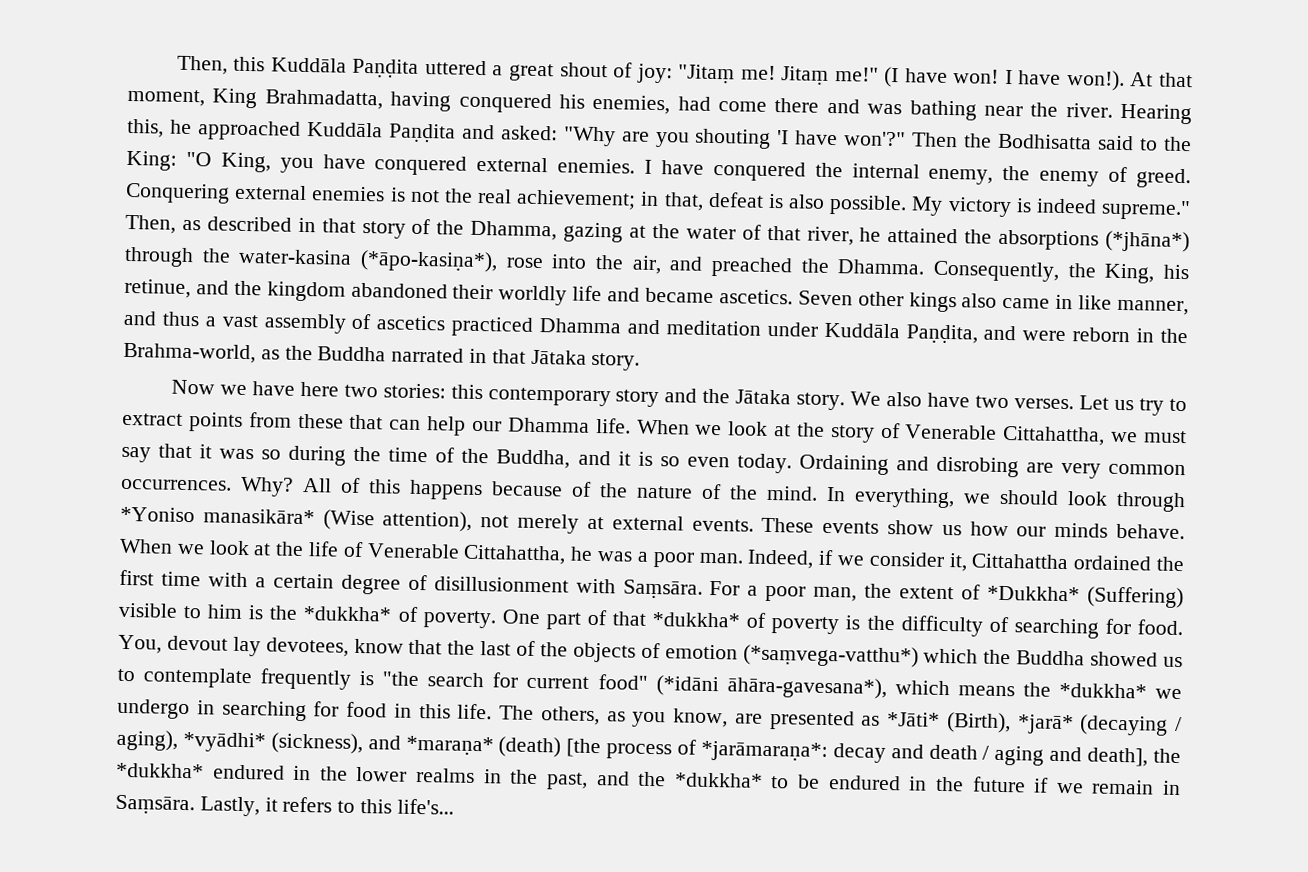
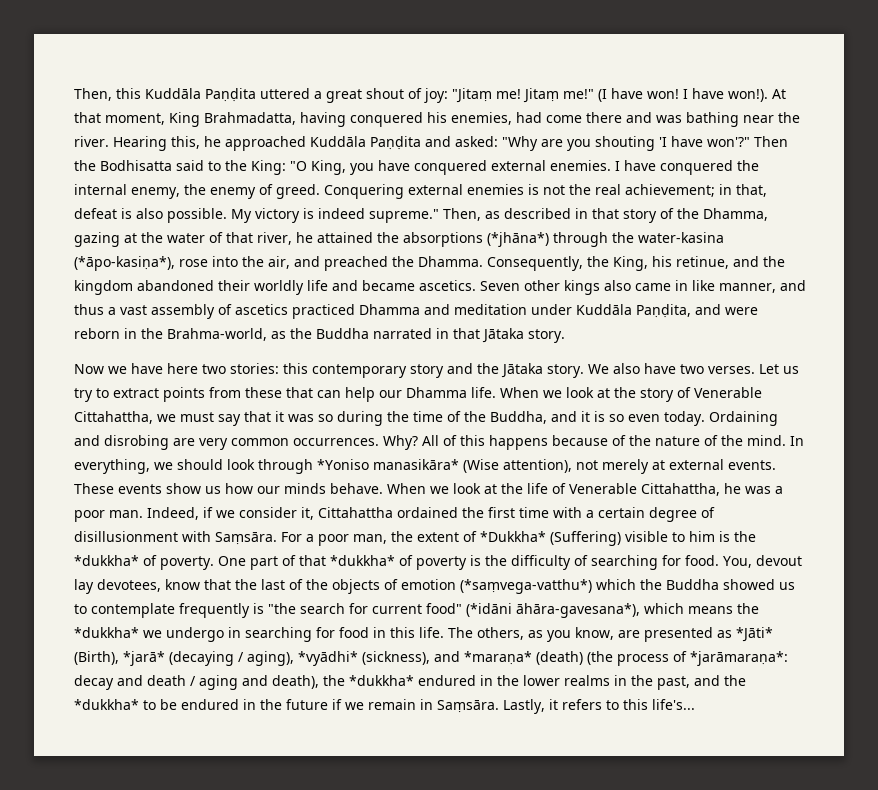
- The others, as you know, are presented as *Jāti* (Birth), *jarā* (decaying / aging), *vyādhi* (sickness), and *maraṇa* (death) [the process of *jarāmaraṇa*: decay and death / aging and death], the *dukkha* endured in the lower realms in the past, and the *dukkha* to be endured in the future if we remain in Saṃsāra.
+ The others, as you know, are presented as *Jāti* (Birth), *jarā* (decaying / aging), *vyādhi* (sickness), and *maraṇa* (death) (the process of *jarāmaraṇa*: decay and death / aging and death), the *dukkha* endured in the lower realms in the past, and the *dukkha* to be endured in the future if we remain in Saṃsāra.

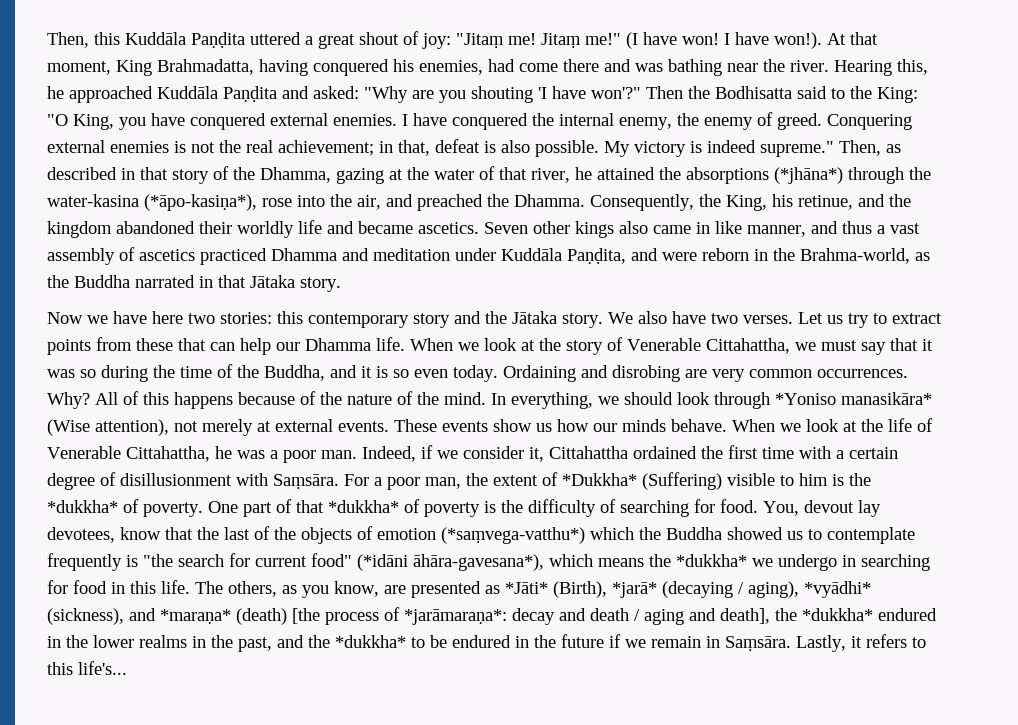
- The others, as you know, are presented as *Jāti* (Birth), *jarā* (decaying / aging), *vyādhi* (sickness), and *maraṇa* (death) (the process of *jarāmaraṇa*: decay and death / aging and death), the *dukkha* endured in the lower realms in the past, and the *dukkha* to be endured in the future if we remain in Saṃsāra.
+ The others, as you know, are presented as *Jāti* (Birth), *jarā* (decaying / aging), *vyādhi* (sickness), and *maraṇa* (death) [the process of *jarāmaraṇa*: decay and death / aging and death], the *dukkha* endured in the lower realms in the past, and the *dukkha* to be endured in the future if we remain in Saṃsāra.

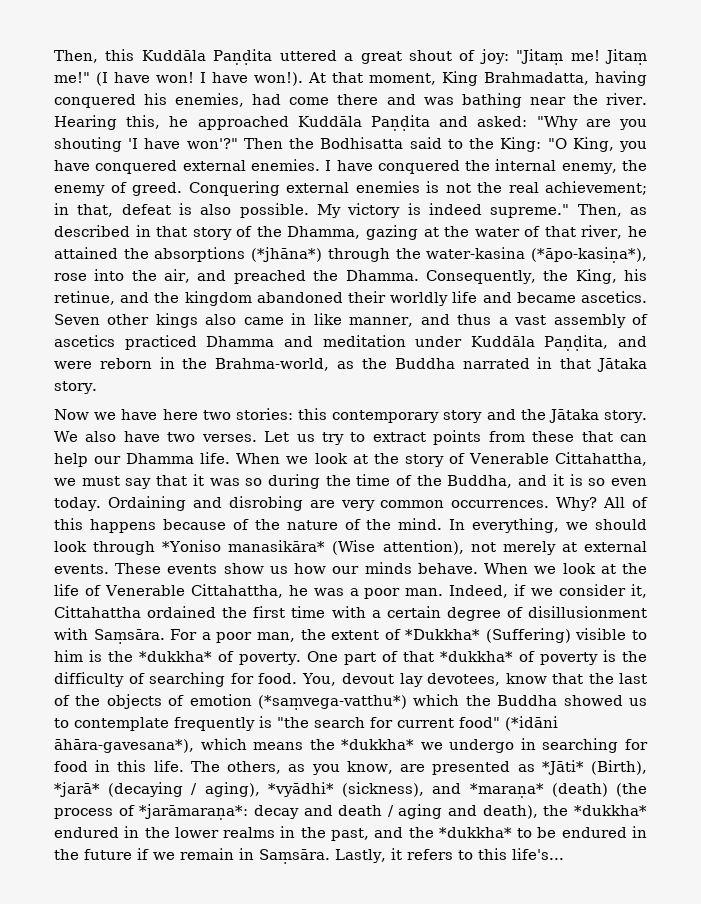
- The others, as you know, are presented as *Jāti* (Birth), *jarā* (decaying / aging), *vyādhi* (sickness), and *maraṇa* (death) [the process of *jarāmaraṇa*: decay and death / aging and death], the *dukkha* endured in the lower realms in the past, and the *dukkha* to be endured in the future if we remain in Saṃsāra.
+ The others, as you know, are presented as *Jāti* (Birth), *jarā* (decaying / aging), *vyādhi* (sickness), and *maraṇa* (death) (the process of *jarāmaraṇa*: decay and death / aging and death), the *dukkha* endured in the lower realms in the past, and the *dukkha* to be endured in the future if we remain in Saṃsāra.

